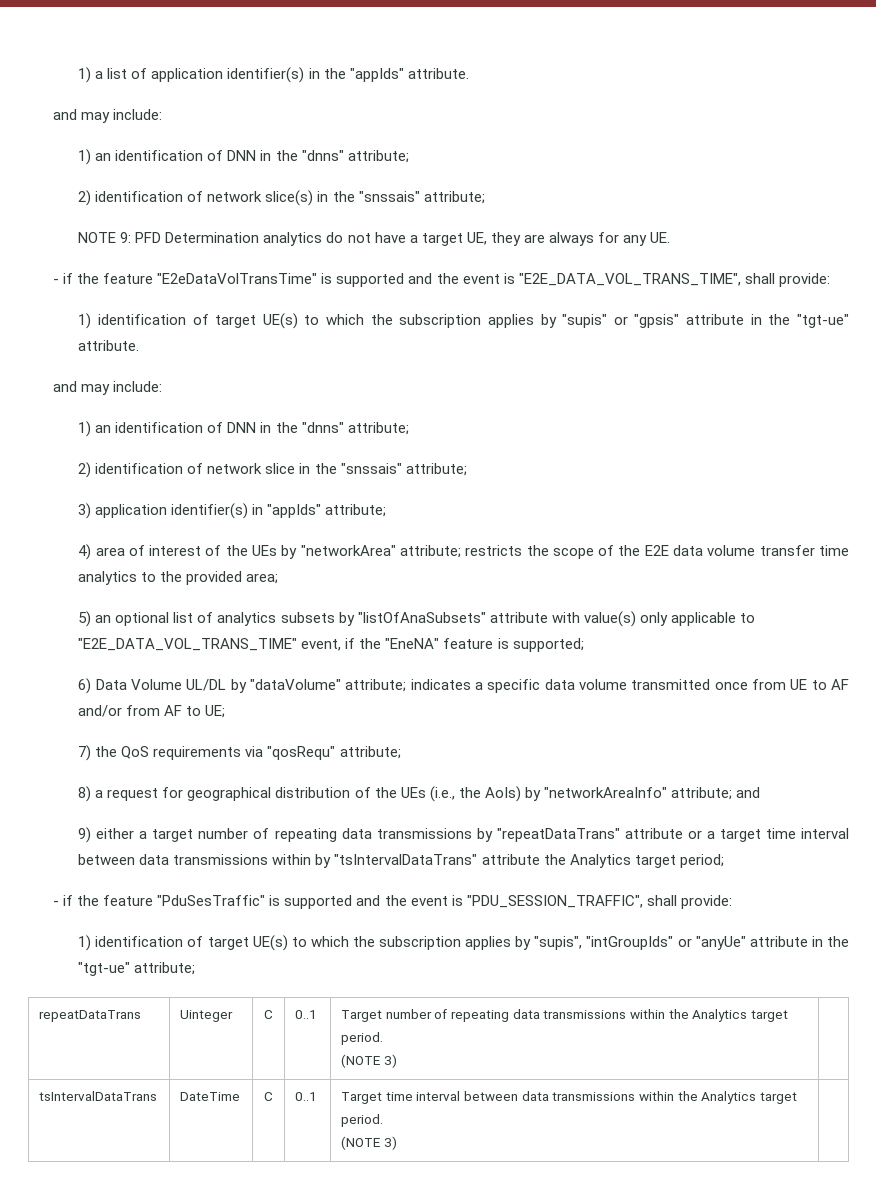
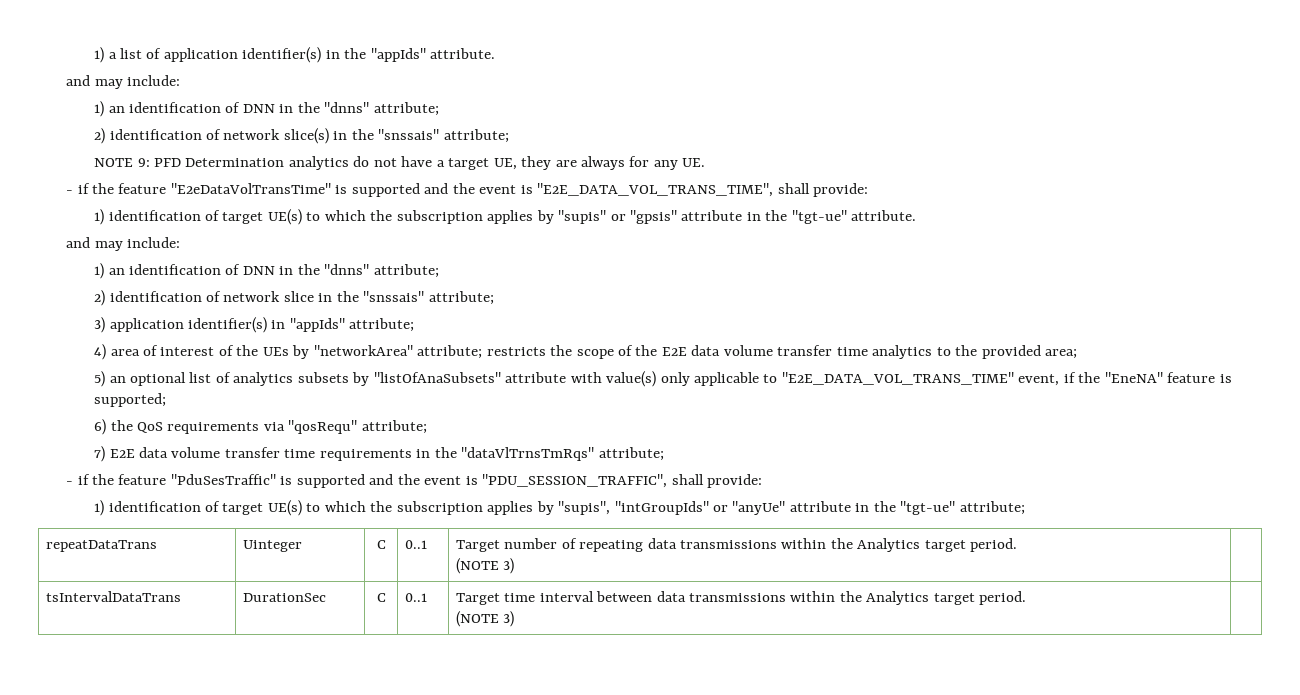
- 6) Data Volume UL/DL by "dataVolume" attribute; indicates a specific data volume transmitted once from UE to AF and/or from AF to UE;
- 7) the QoS requirements via "qosRequ" attribute;
+ 6) the QoS requirements via "qosRequ" attribute;
- 8) a request for geographical distribution of the UEs (i.e., the AoIs) by "networkAreaInfo" attribute; and
- 9) either a target number of repeating data transmissions by "repeatDataTrans" attribute or a target time interval between data transmissions within by "tsIntervalDataTrans" attribute the Analytics target period;
+ 7) E2E data volume transfer time requirements in the "dataVlTrnsTmRqs" attribute;
- tsIntervalDataTrans | DateTime | C | 0..1 | Target time interval between data transmissions within the Analytics target period.
+ tsIntervalDataTrans | DurationSec | C | 0..1 | Target time interval between data transmissions within the Analytics target period.

